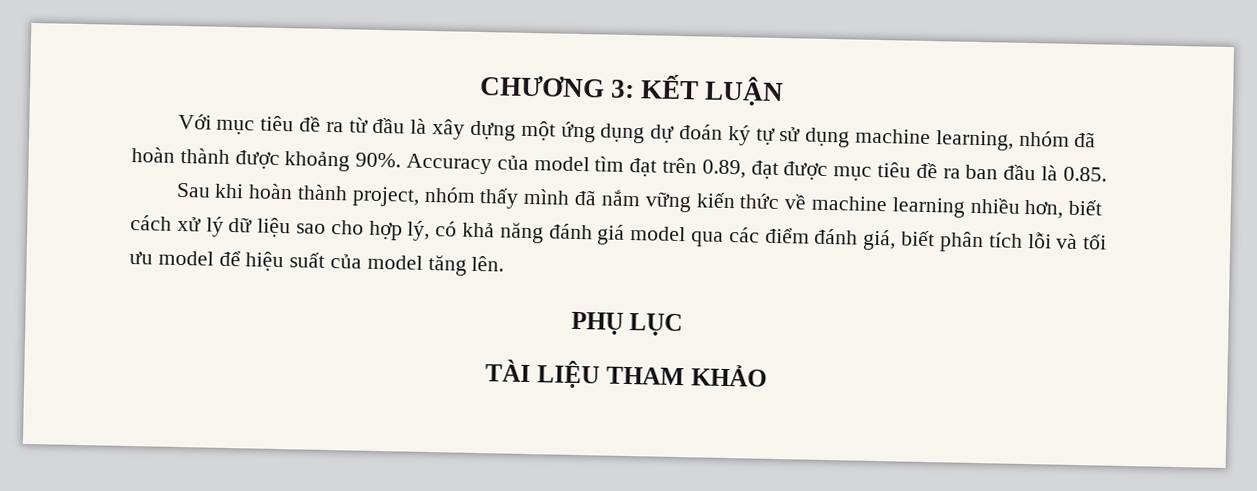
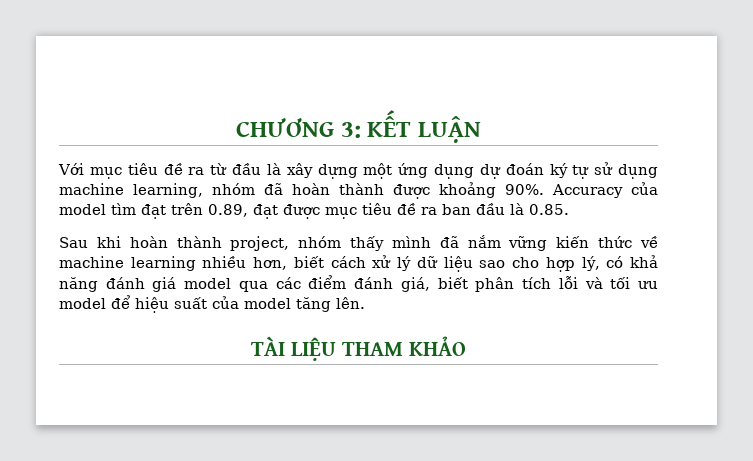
- PHỤ LỤC

